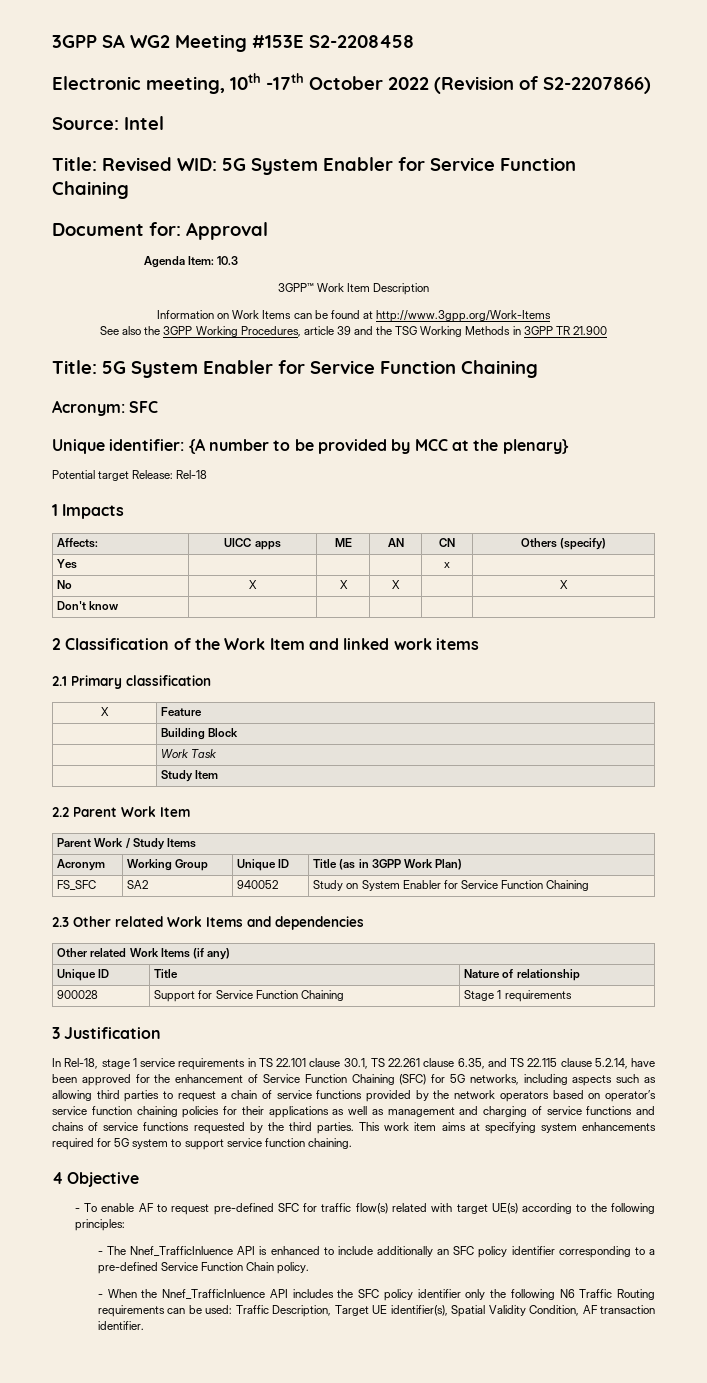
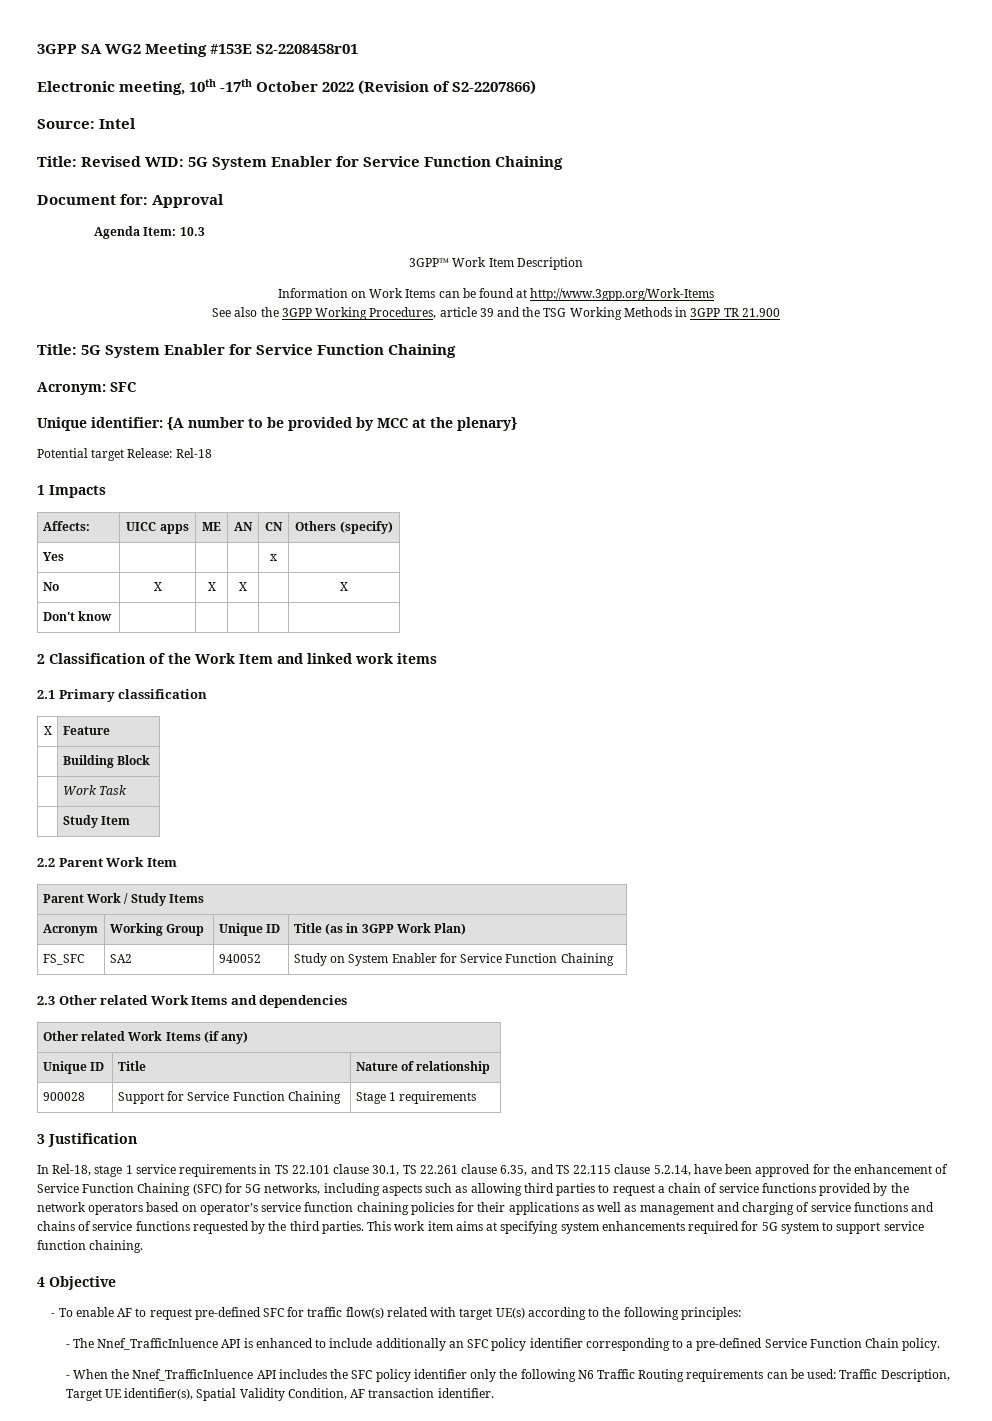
- 3GPP SA WG2 Meeting #153E S2-2208458
+ 3GPP SA WG2 Meeting #153E S2-2208458r01

